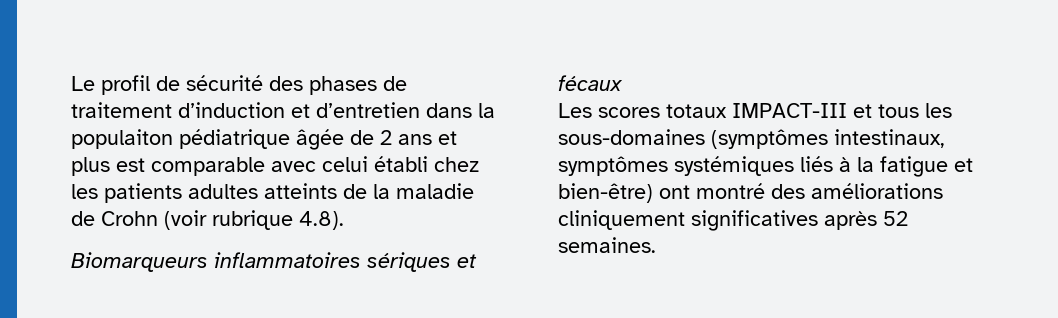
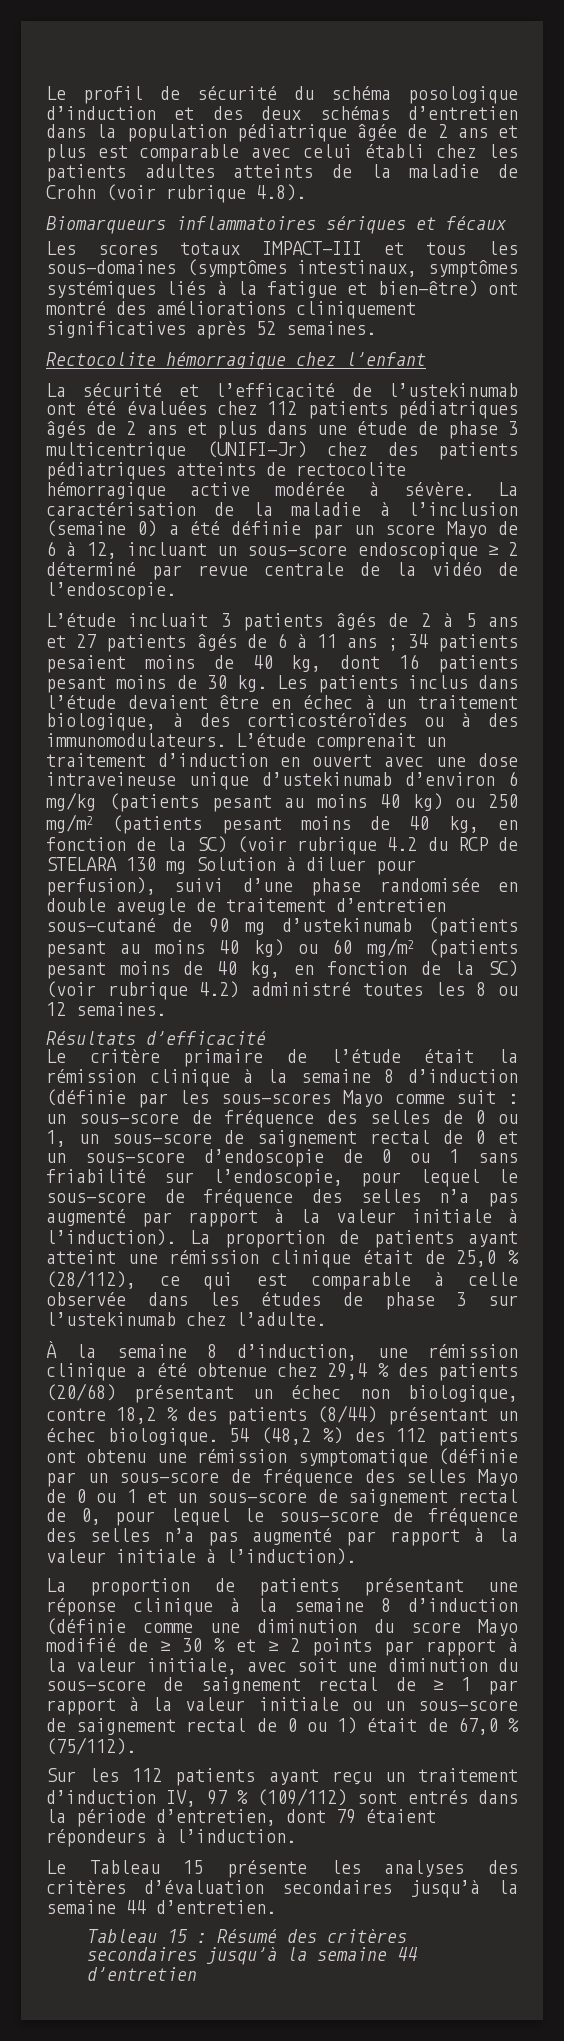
- Le profil de sécurité des phases de traitement d’induction et d’entretien dans la populaiton pédiatrique âgée de 2 ans et plus est comparable avec celui établi chez les patients adultes atteints de la maladie de Crohn (voir rubrique 4.8).
+ Le profil de sécurité du schéma posologique d’induction et des deux schémas d’entretien dans la population pédiatrique âgée de 2 ans et plus est comparable avec celui établi chez les patients adultes atteints de la maladie de Crohn (voir rubrique 4.8).
+ Rectocolite hémorragique chez l’enfant
+ La sécurité et l’efficacité de l’ustekinumab ont été évaluées chez 112 patients pédiatriques âgés de 2 ans et plus dans une étude de phase 3 multicentrique (UNIFI-Jr) chez des patients pédiatriques atteints de rectocolite hémorragique active modérée à sévère. La caractérisation de la maladie à l’inclusion (semaine 0) a été définie par un score Mayo de 6 à 12, incluant un sous-score endoscopique ≥ 2 déterminé par revue centrale de la vidéo de l’endoscopie.
+ L’étude incluait 3 patients âgés de 2 à 5 ans et 27 patients âgés de 6 à 11 ans ; 34 patients pesaient moins de 40 kg, dont 16 patients pesant moins de 30 kg. Les patients inclus dans l’étude devaient être en échec à un traitement biologique, à des corticostéroïdes ou à des immunomodulateurs. L’étude comprenait un traitement d’induction en ouvert avec une dose intraveineuse unique d’ustekinumab d’environ 6 mg/kg (patients pesant au moins 40 kg) ou 250 mg/m2 (patients pesant moins de 40 kg, en fonction de la SC) (voir rubrique 4.2 du RCP de STELARA 130 mg Solution à diluer pour perfusion), suivi d’une phase randomisée en double aveugle de traitement d’entretien sous-cutané de 90 mg d’ustekinumab (patients pesant au moins 40 kg) ou 60 mg/m2 (patients pesant moins de 40 kg, en fonction de la SC) (voir rubrique 4.2) administré toutes les 8 ou 12 semaines.
+ Résultats d’efficacité
+ Le critère primaire de l’étude était la rémission clinique à la semaine 8 d’induction (définie par les sous-scores Mayo comme suit : un sous-score de fréquence des selles de 0 ou 1, un sous-score de saignement rectal de 0 et un sous-score d’endoscopie de 0 ou 1 sans friabilité sur l’endoscopie, pour lequel le sous-score de fréquence des selles n’a pas augmenté par rapport à la valeur initiale à l’induction). La proportion de patients ayant atteint une rémission clinique était de 25,0 % (28/112), ce qui est comparable à celle observée dans les études de phase 3 sur l’ustekinumab chez l’adulte.
+ À la semaine 8 d’induction, une rémission clinique a été obtenue chez 29,4 % des patients (20/68) présentant un échec non biologique, contre 18,2 % des patients (8/44) présentant un échec biologique. 54 (48,2 %) des 112 patients ont obtenu une rémission symptomatique (définie par un sous-score de fréquence des selles Mayo de 0 ou 1 et un sous-score de saignement rectal de 0, pour lequel le sous-score de fréquence des selles n’a pas augmenté par rapport à la valeur initiale à l’induction).
+ La proportion de patients présentant une réponse clinique à la semaine 8 d’induction (définie comme une diminution du score Mayo modifié de ≥ 30 % et ≥ 2 points par rapport à la valeur initiale, avec soit une diminution du sous-score de saignement rectal de ≥ 1 par rapport à la valeur initiale ou un sous-score de saignement rectal de 0 ou 1) était de 67,0 % (75/112).
+ Sur les 112 patients ayant reçu un traitement d’induction IV, 97 % (109/112) sont entrés dans la période d’entretien, dont 79 étaient répondeurs à l’induction.
+ Le Tableau 15 présente les analyses des critères d’évaluation secondaires jusqu’à la semaine 44 d’entretien.
+ Tableau 15 : Résumé des critères secondaires jusqu’à la semaine 44 d’entretien

